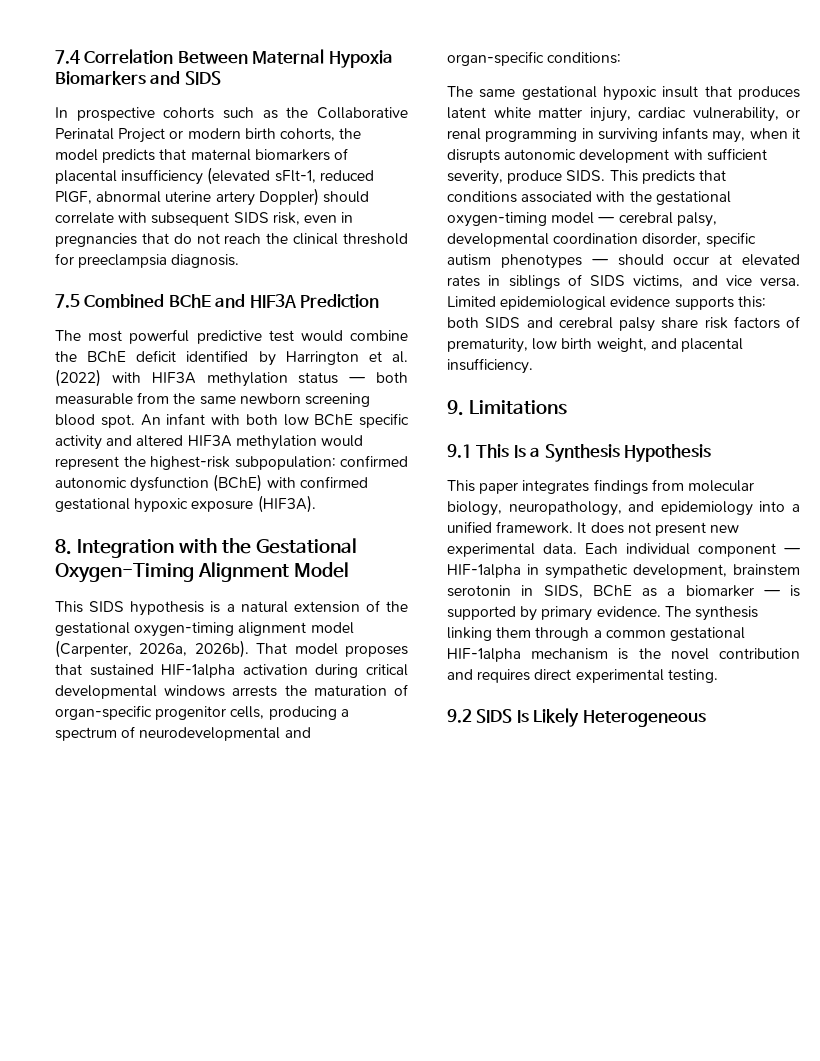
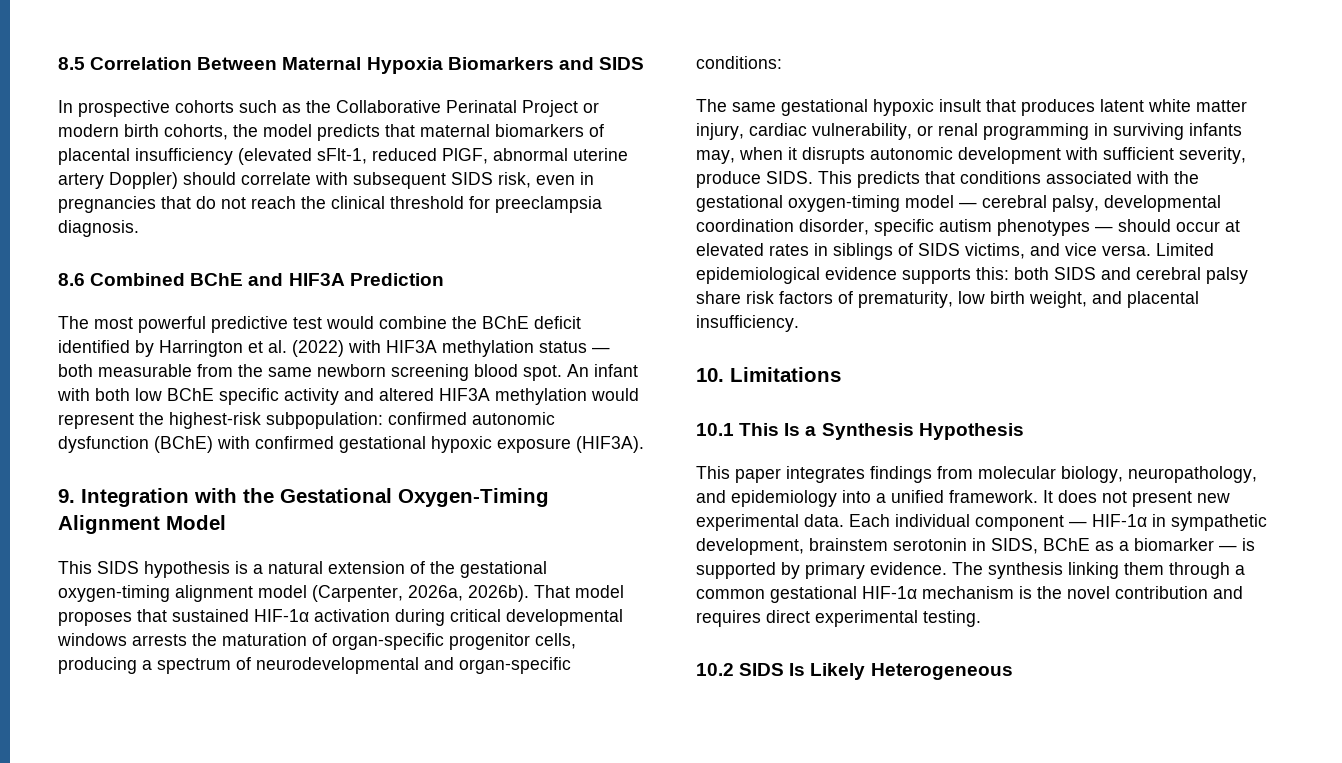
- 7.4 Correlation Between Maternal Hypoxia Biomarkers and SIDS
+ 8.5 Correlation Between Maternal Hypoxia Biomarkers and SIDS
- 7.5 Combined BChE and HIF3A Prediction
+ 8.6 Combined BChE and HIF3A Prediction
- 8. Integration with the Gestational Oxygen-Timing Alignment Model
+ 9. Integration with the Gestational Oxygen-Timing Alignment Model
- That model proposes that sustained HIF-1alpha activation during critical developmental windows arrests the maturation of organ-specific progenitor cells, producing a spectrum of neurodevelopmental and organ-specific conditions:
+ That model proposes that sustained HIF-1α activation during critical developmental windows arrests the maturation of organ-specific progenitor cells, producing a spectrum of neurodevelopmental and organ-specific conditions:
- 9. Limitations
+ 10. Limitations
- 9.1 This Is a Synthesis Hypothesis
+ 10.1 This Is a Synthesis Hypothesis
- Each individual component — HIF-1alpha in sympathetic development, brainstem serotonin in SIDS, BChE as a biomarker — is supported by primary evidence.
+ Each individual component — HIF-1α in sympathetic development, brainstem serotonin in SIDS, BChE as a biomarker — is supported by primary evidence.
- The synthesis linking them through a common gestational HIF-1alpha mechanism is the novel contribution and requires direct experimental testing.
+ The synthesis linking them through a common gestational HIF-1α mechanism is the novel contribution and requires direct experimental testing.
- 9.2 SIDS Is Likely Heterogeneous
+ 10.2 SIDS Is Likely Heterogeneous

